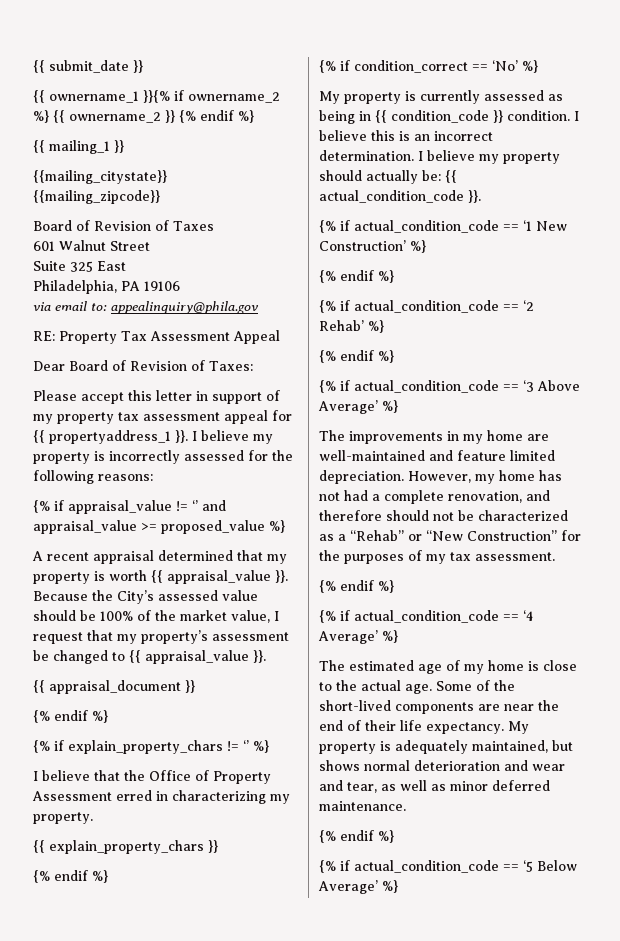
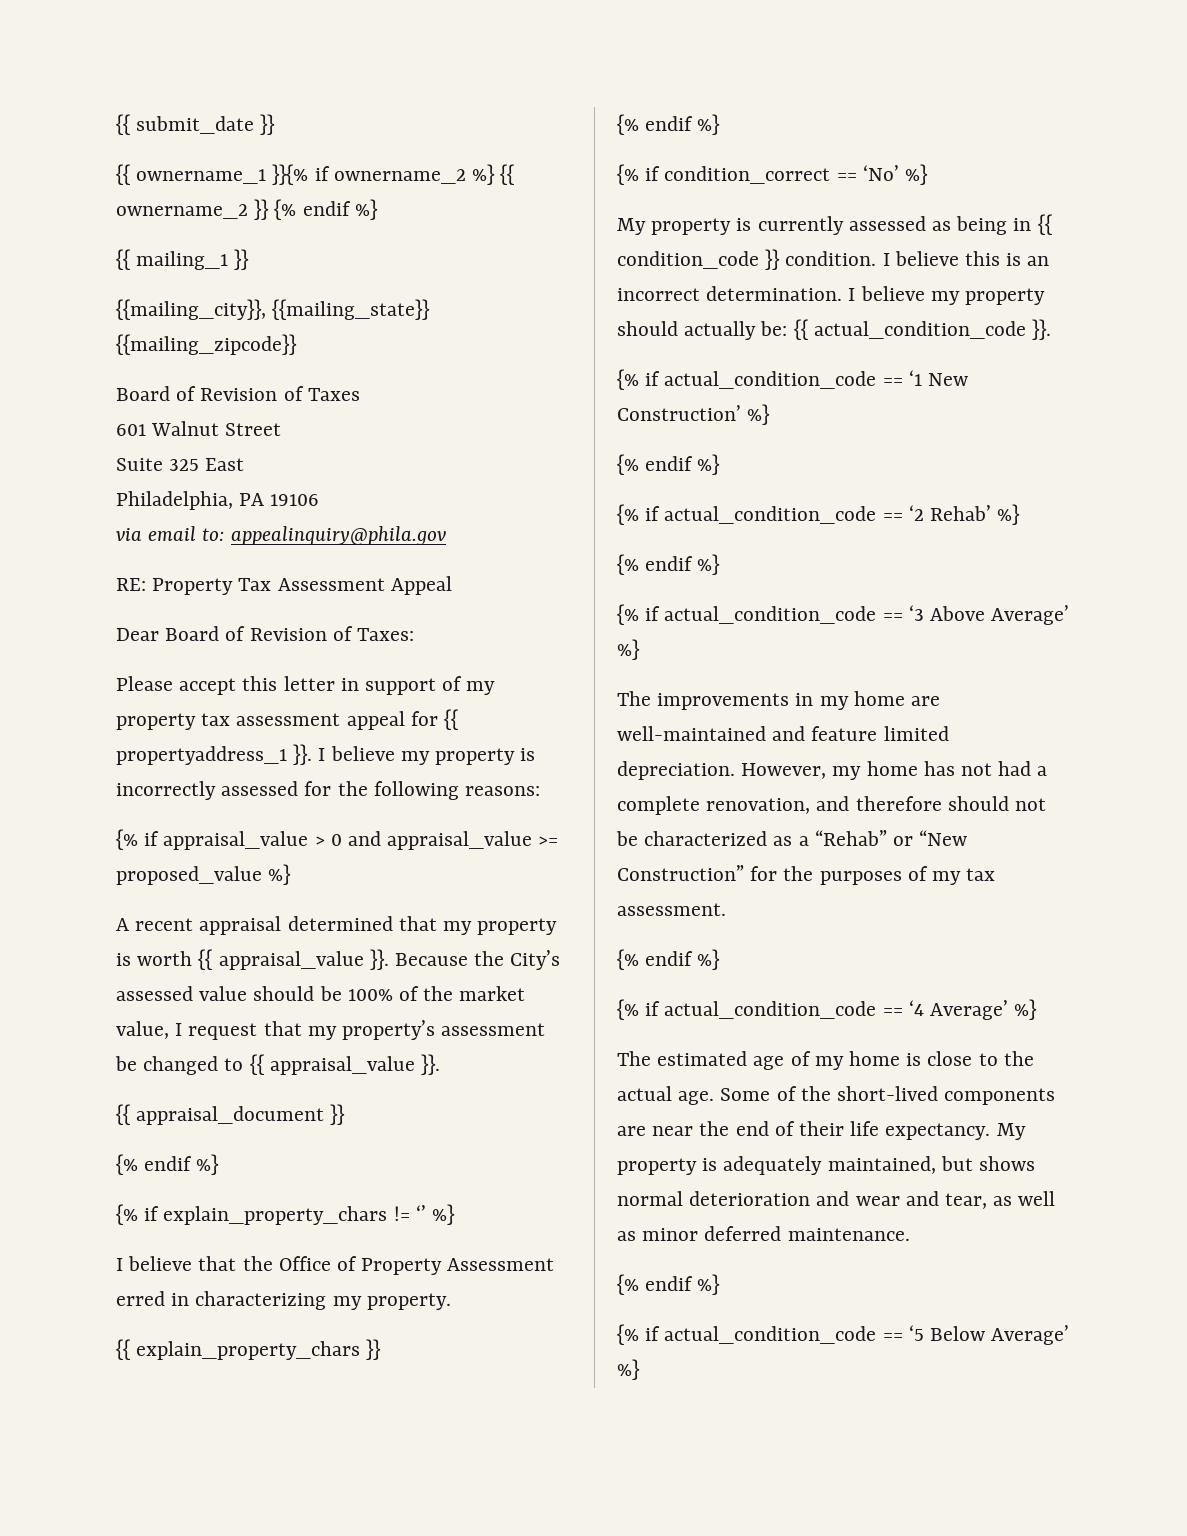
- {{mailing_citystate}} {{mailing_zipcode}}
+ {{mailing_city}}, {{mailing_state}} {{mailing_zipcode}}
- {% if appraisal_value != ‘’ and appraisal_value >= proposed_value %}
+ {% if appraisal_value > 0 and appraisal_value >= proposed_value %}

